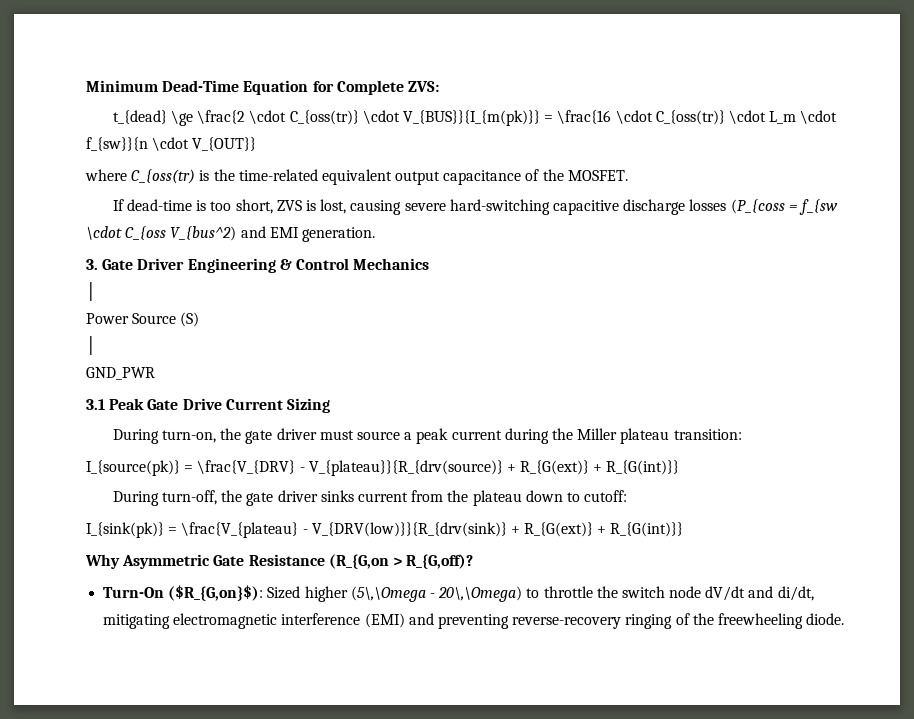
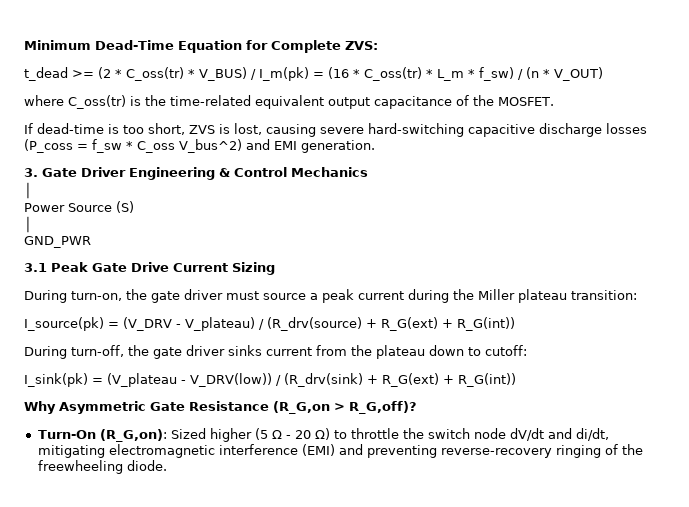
- t_{dead} \ge \frac{2 \cdot C_{oss(tr)} \cdot V_{BUS}}{I_{m(pk)}} = \frac{16 \cdot C_{oss(tr)} \cdot L_m \cdot f_{sw}}{n \cdot V_{OUT}}
+ t_dead >= (2 * C_oss(tr) * V_BUS) / I_m(pk) = (16 * C_oss(tr) * L_m * f_sw) / (n * V_OUT)
- where C_{oss(tr) is the time-related equivalent output capacitance of the MOSFET.
+ where C_oss(tr) is the time-related equivalent output capacitance of the MOSFET.
- If dead-time is too short, ZVS is lost, causing severe hard-switching capacitive discharge losses (P_{coss = f_{sw \cdot C_{oss V_{bus^2) and EMI generation.
+ If dead-time is too short, ZVS is lost, causing severe hard-switching capacitive discharge losses (P_coss = f_sw * C_oss V_bus^2) and EMI generation.
- I_{source(pk)} = \frac{V_{DRV} - V_{plateau}}{R_{drv(source)} + R_{G(ext)} + R_{G(int)}}
+ I_source(pk) = (V_DRV - V_plateau) / (R_drv(source) + R_G(ext) + R_G(int))
- I_{sink(pk)} = \frac{V_{plateau} - V_{DRV(low)}}{R_{drv(sink)} + R_{G(ext)} + R_{G(int)}}
+ I_sink(pk) = (V_plateau - V_DRV(low)) / (R_drv(sink) + R_G(ext) + R_G(int))
- Why Asymmetric Gate Resistance (R_{G,on > R_{G,off)?
+ Why Asymmetric Gate Resistance (R_G,on > R_G,off)?
- Turn-On ($R_{G,on}$): Sized higher (5\,\Omega - 20\,\Omega) to throttle the switch node dV/dt and di/dt, mitigating electromagnetic interference (EMI) and preventing reverse-recovery ringing of the freewheeling diode.
+ Turn-On (R_G,on): Sized higher (5 Ω - 20 Ω) to throttle the switch node dV/dt and di/dt, mitigating electromagnetic interference (EMI) and preventing reverse-recovery ringing of the freewheeling diode.

